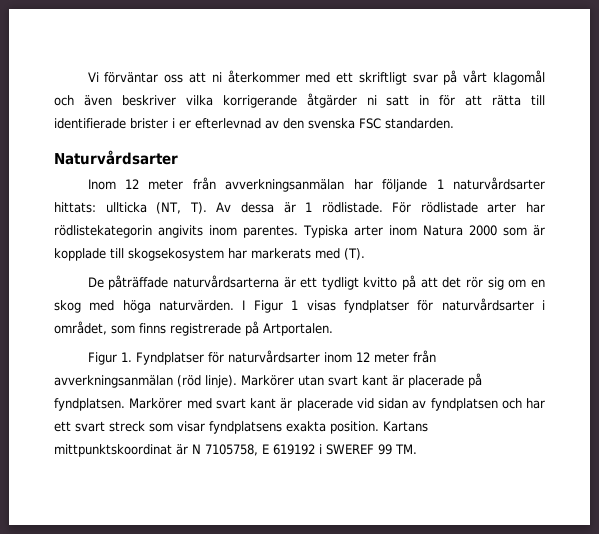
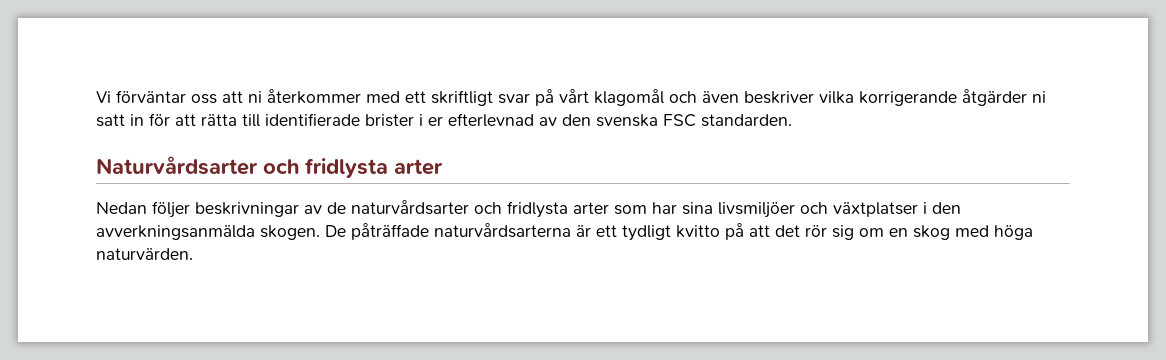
- Naturvårdsarter
- Inom 12 meter från avverkningsanmälan har följande 1 naturvårdsarter hittats: ullticka (NT, T). Av dessa är 1 rödlistade. För rödlistade arter har rödlistekategorin angivits inom parentes. Typiska arter inom Natura 2000 som är kopplade till skogsekosystem har markerats med (T).
- De påträffade naturvårdsarterna är ett tydligt kvitto på att det rör sig om en skog med höga naturvärden. I Figur 1 visas fyndplatser för naturvårdsarter i området, som finns registrerade på Artportalen.
- Figur 1. Fyndplatser för naturvårdsarter inom 12 meter från avverkningsanmälan (röd linje). Markörer utan svart kant är placerade på fyndplatsen. Markörer med svart kant är placerade vid sidan av fyndplatsen och har ett svart streck som visar fyndplatsens exakta position. Kartans mittpunktskoordinat är N 7105758, E 619192 i SWEREF 99 TM.
+ Naturvårdsarter och fridlysta arter
+ Nedan följer beskrivningar av de naturvårdsarter och fridlysta arter som har sina livsmiljöer och växtplatser i den avverkningsanmälda skogen. De påträffade naturvårdsarterna är ett tydligt kvitto på att det rör sig om en skog med höga naturvärden.

